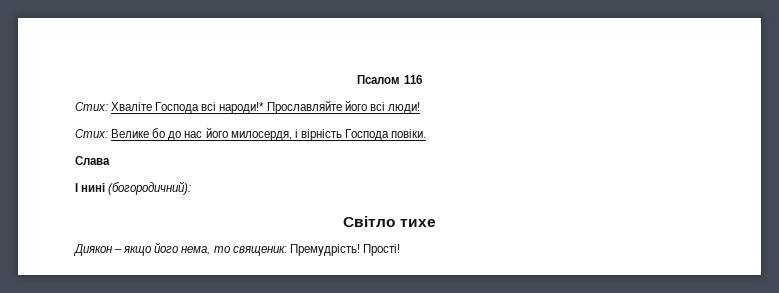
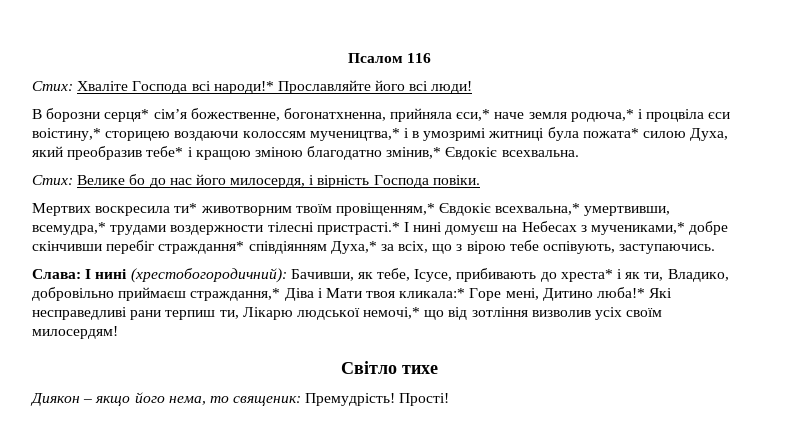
+ В борозни серця* сім’я божественне, богонатхненна, прийняла єси,* наче земля родюча,* і процвіла єси воістину,* сторицею воздаючи колоссям мучеництва,* і в умозримі житниці була пожата* силою Духа, який преобразив тебе* і кращою зміною благодатно змінив,* Євдокіє всехвальна.
- Слава
- І нині (богородичний):
+ Мертвих воскресила ти* животворним твоїм провіщенням,* Євдокіє всехвальна,* умертвивши, всемудра,* трудами воздержности тілесні пристрасті.* І нині домуєш на Небесах з мучениками,* добре скінчивши перебіг страждання* співдіянням Духа,* за всіх, що з вірою тебе оспівують, заступаючись.
+ Слава: І нині (хрестобогородичний): Бачивши, як тебе, Ісусе, прибивають до хреста* і як ти, Владико, добровільно приймаєш страждання,* Діва і Мати твоя кликала:* Горе мені, Дитино люба!* Які несправедливі рани терпиш ти, Лікарю людської немочі,* що від зотління визволив усіх своїм милосердям!

